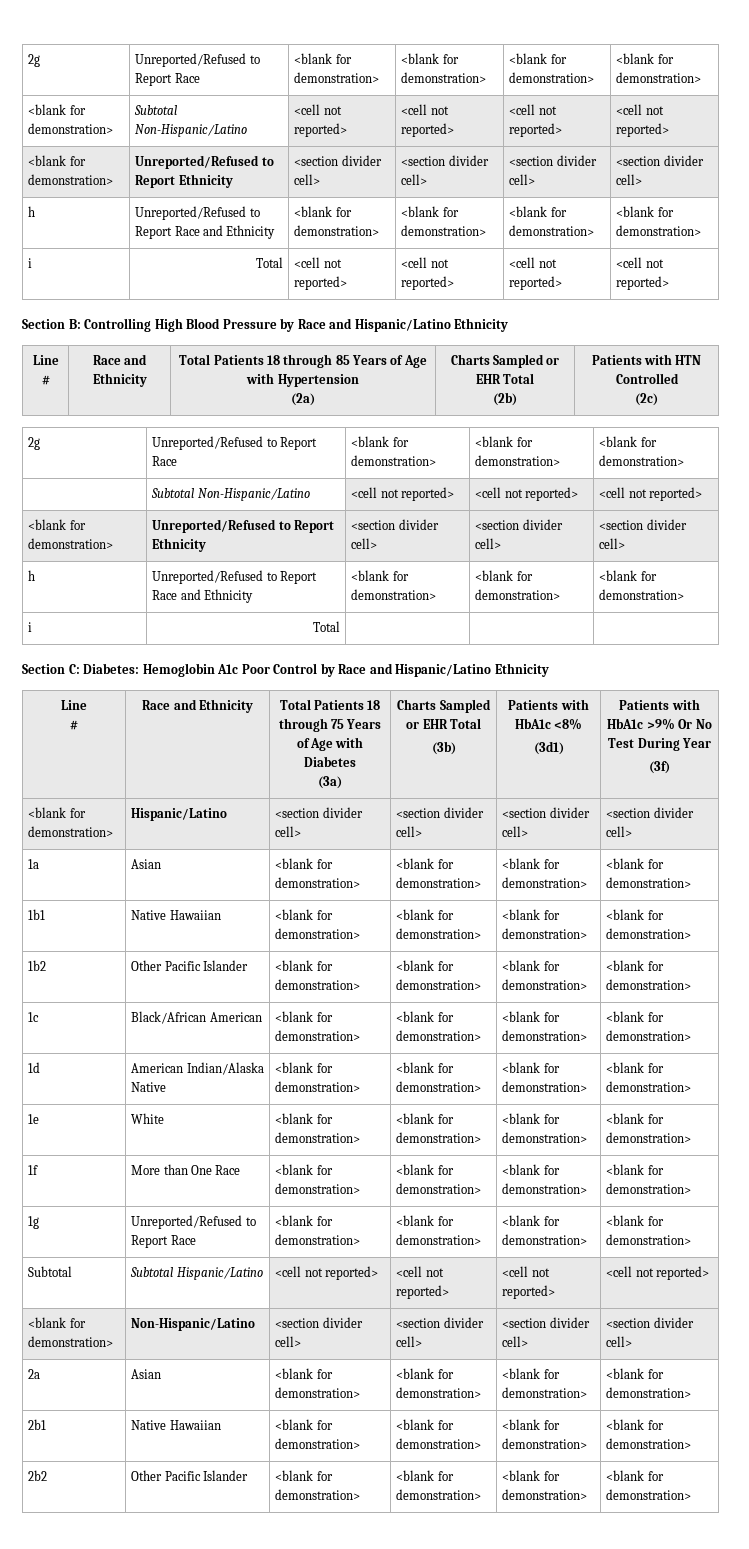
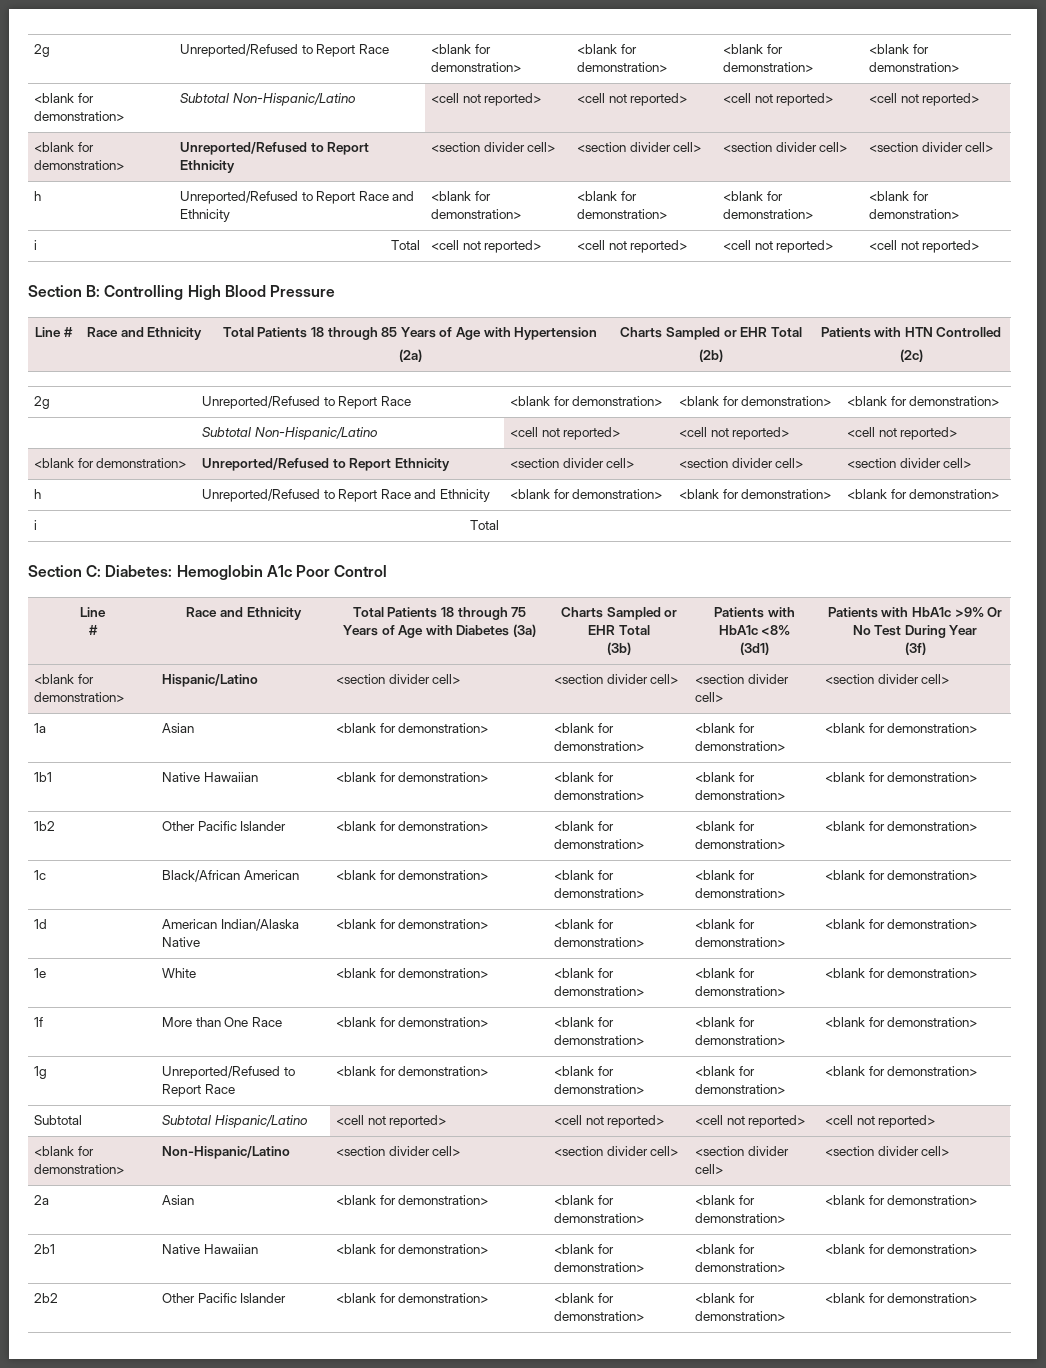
- Section B: Controlling High Blood Pressure by Race and Hispanic/Latino Ethnicity
+ Section B: Controlling High Blood Pressure
- Section C: Diabetes: Hemoglobin A1c Poor Control by Race and Hispanic/Latino Ethnicity
+ Section C: Diabetes: Hemoglobin A1c Poor Control
  Line
- # | Race and Ethnicity | Total Patients 18 through 75 Years of Age with Diabetes
- (3a) | Charts Sampled or EHR Total
+ # | Race and Ethnicity | Total Patients 18 through 75 Years of Age with Diabetes (3a) | Charts Sampled or EHR Total

